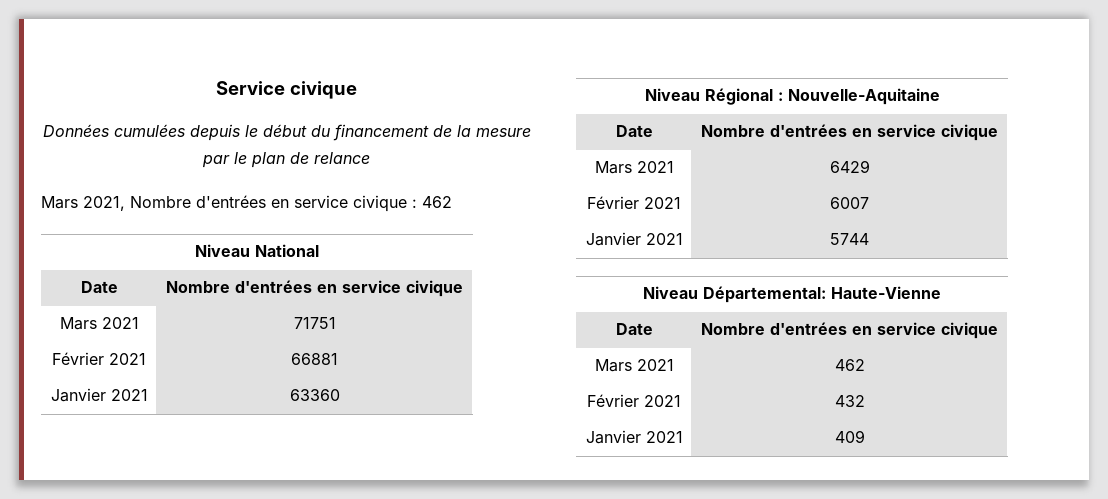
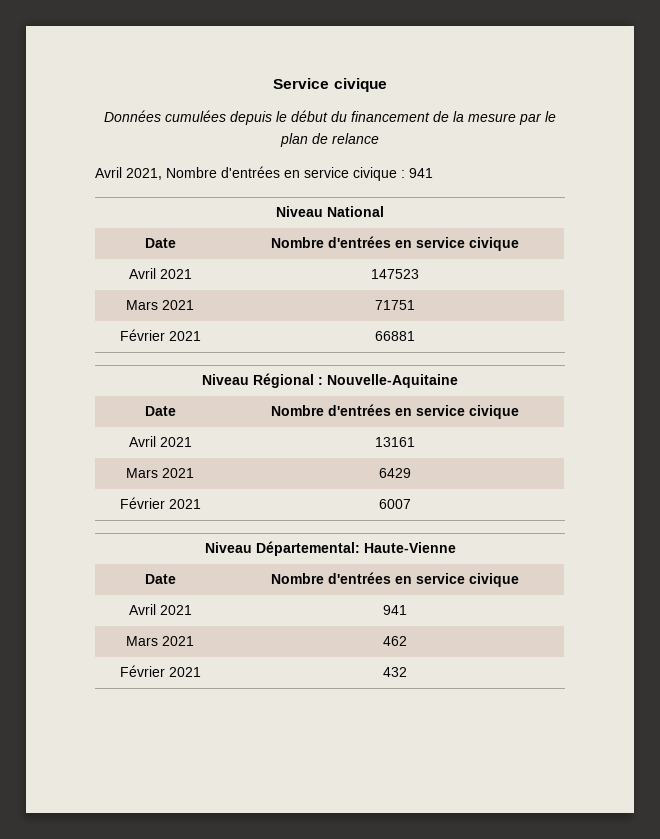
- Mars 2021, Nombre d'entrées en service civique : 462
+ Avril 2021, Nombre d'entrées en service civique : 941
+ Avril 2021 | 147523
- Janvier 2021 | 63360
+ Avril 2021 | 13161
- Janvier 2021 | 5744
+ Avril 2021 | 941
- Janvier 2021 | 409

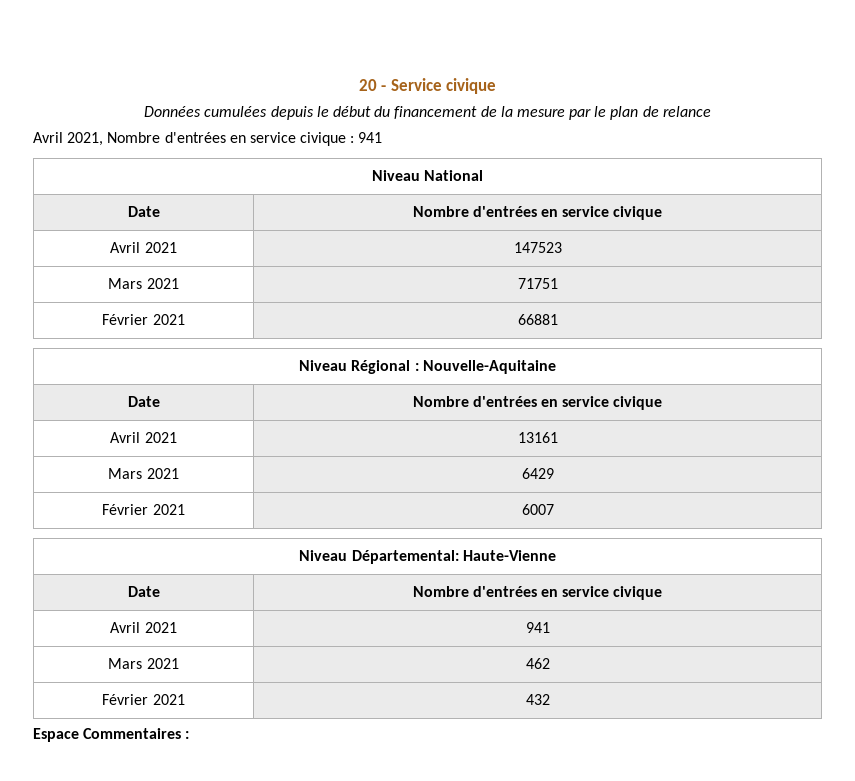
- Service civique
+ 20 - Service civique
+ Espace Commentaires :

